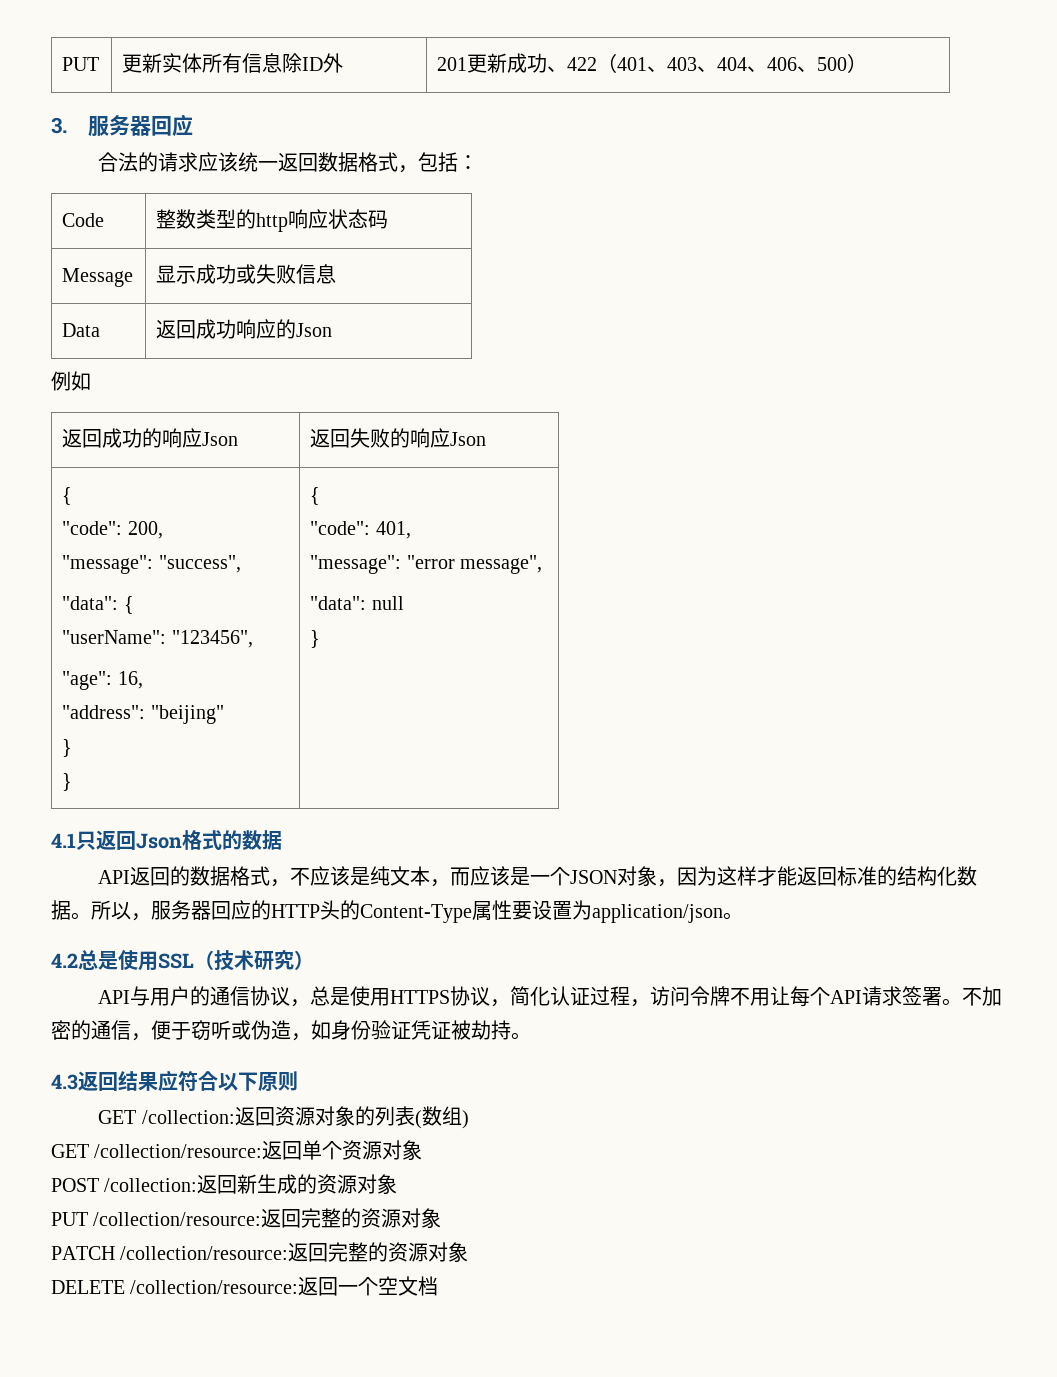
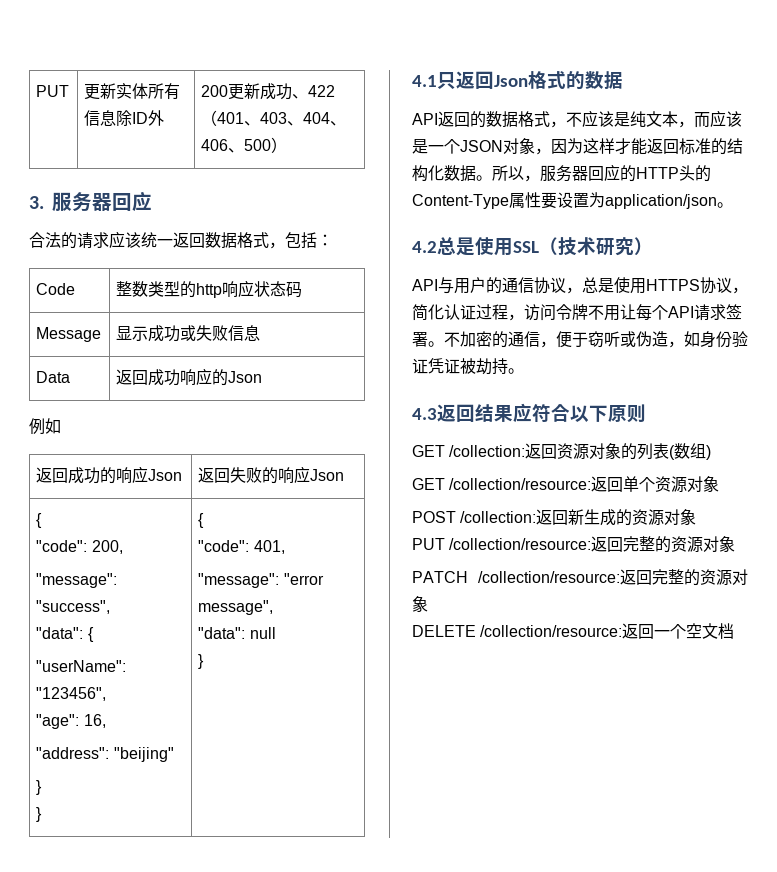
- PUT | 更新实体所有信息除ID外 | 201更新成功、422（401、403、404、406、500）
+ PUT | 更新实体所有信息除ID外 | 200更新成功、422（401、403、404、406、500）

